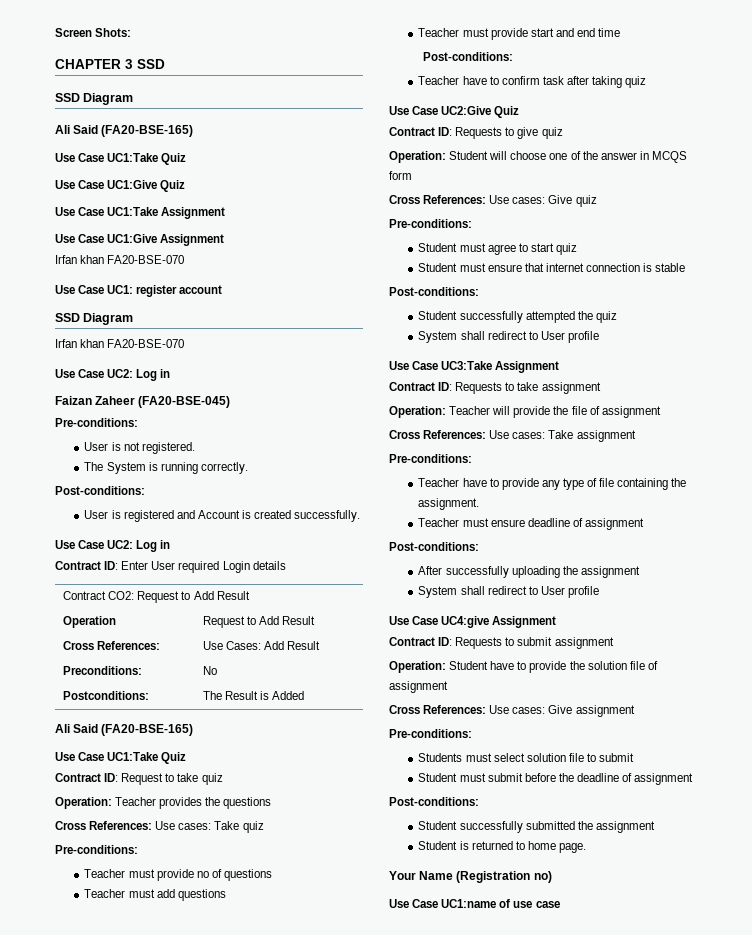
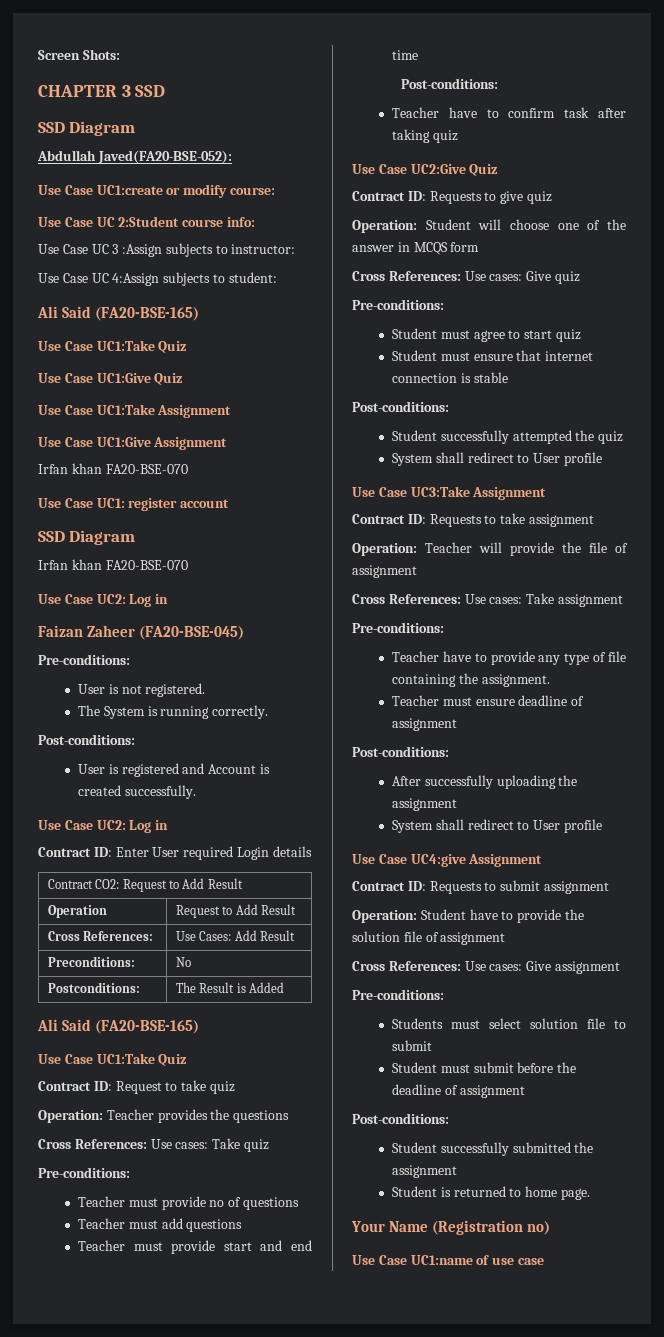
+ Abdullah Javed(FA20-BSE-052):
+ Use Case UC1:create or modify course:
+ Use Case UC 2:Student course info:
+ Use Case UC 3 :Assign subjects to instructor:
+ Use Case UC 4:Assign subjects to student:

